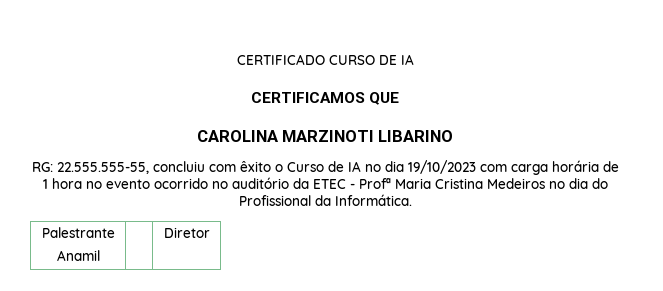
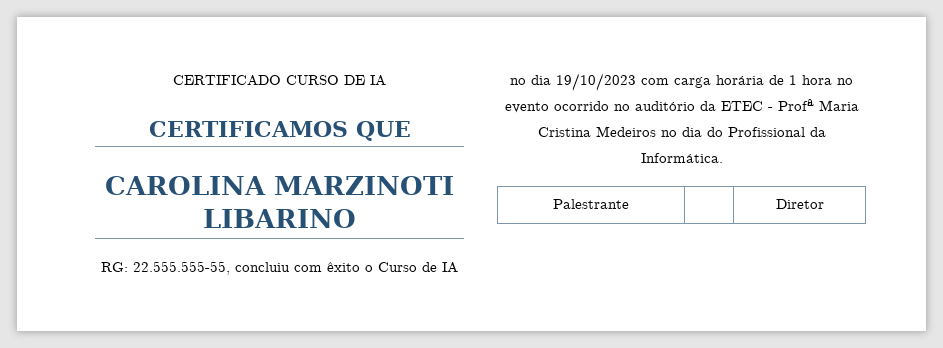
- Palestrante
- Anamil | | Diretor
+ Palestrante | | Diretor

